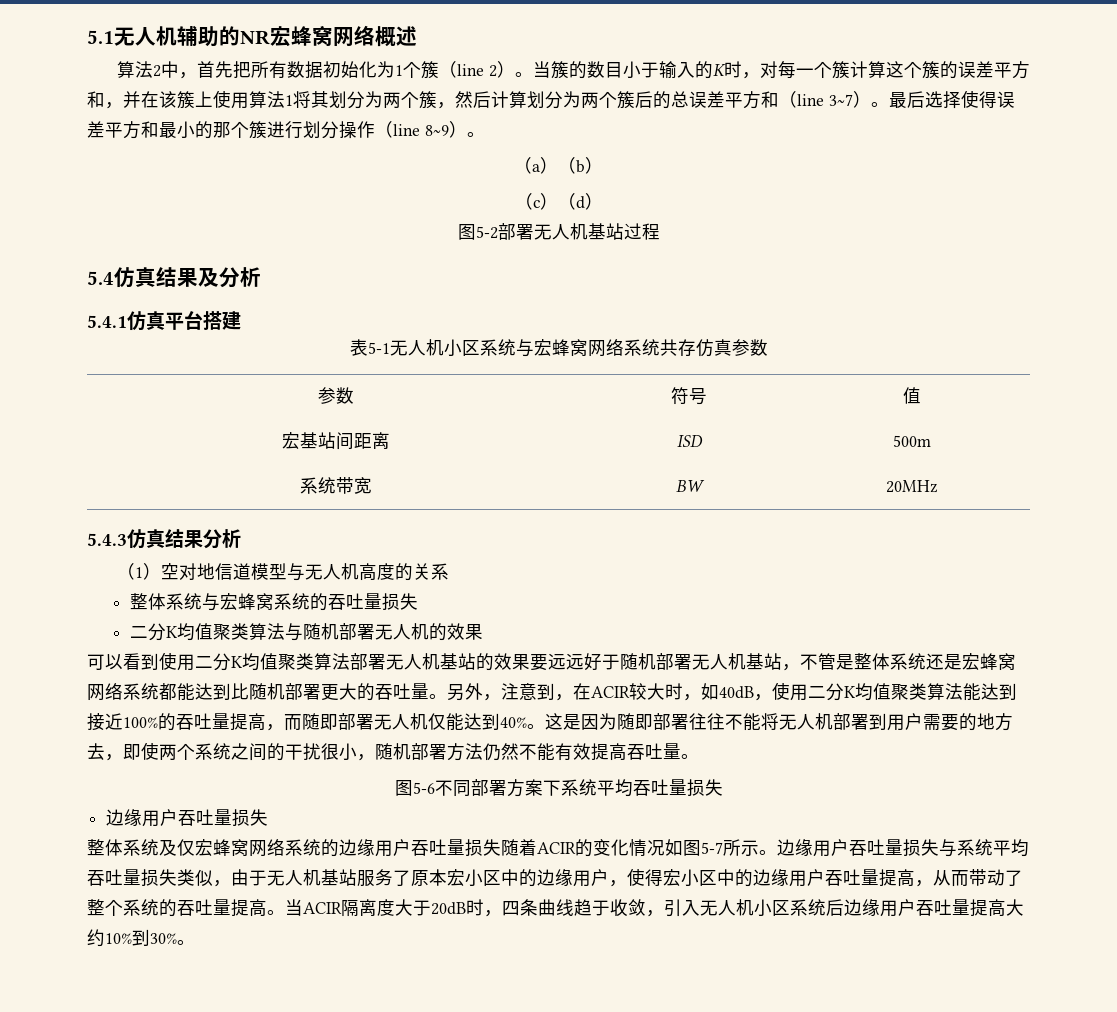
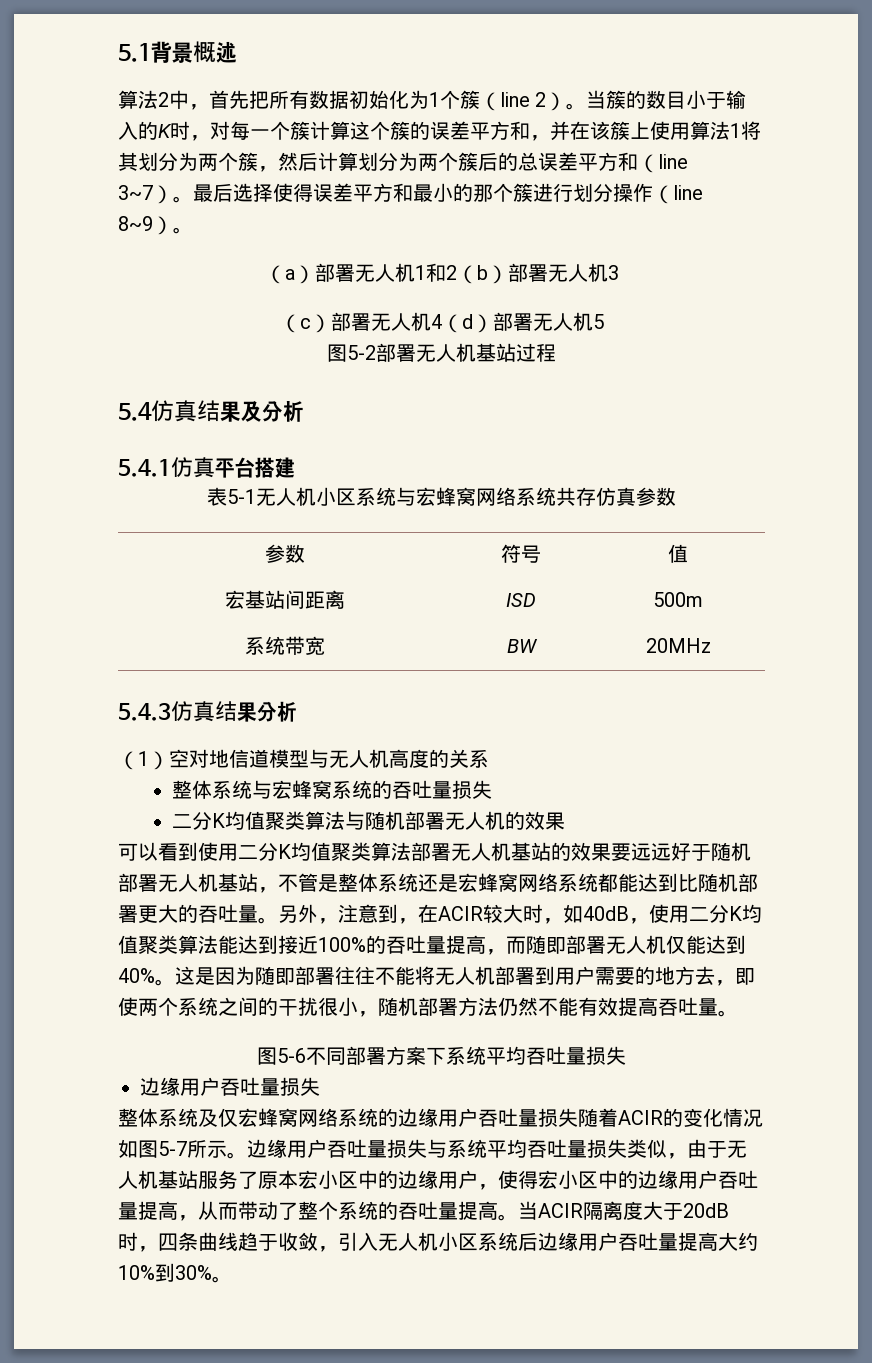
- 5.1无人机辅助的NR宏蜂窝网络概述
+ 5.1背景概述
- （a）（b）
+ （a）部署无人机1和2（b）部署无人机3
- （c）（d）
+ （c）部署无人机4（d）部署无人机5

